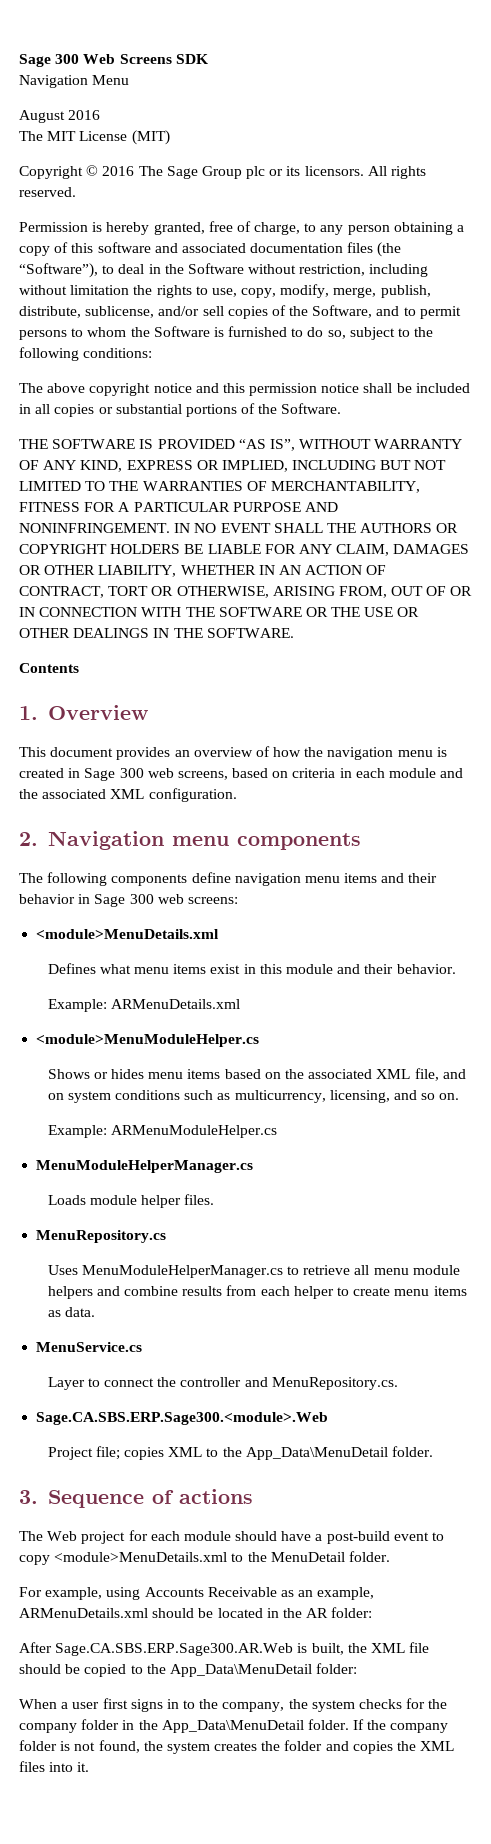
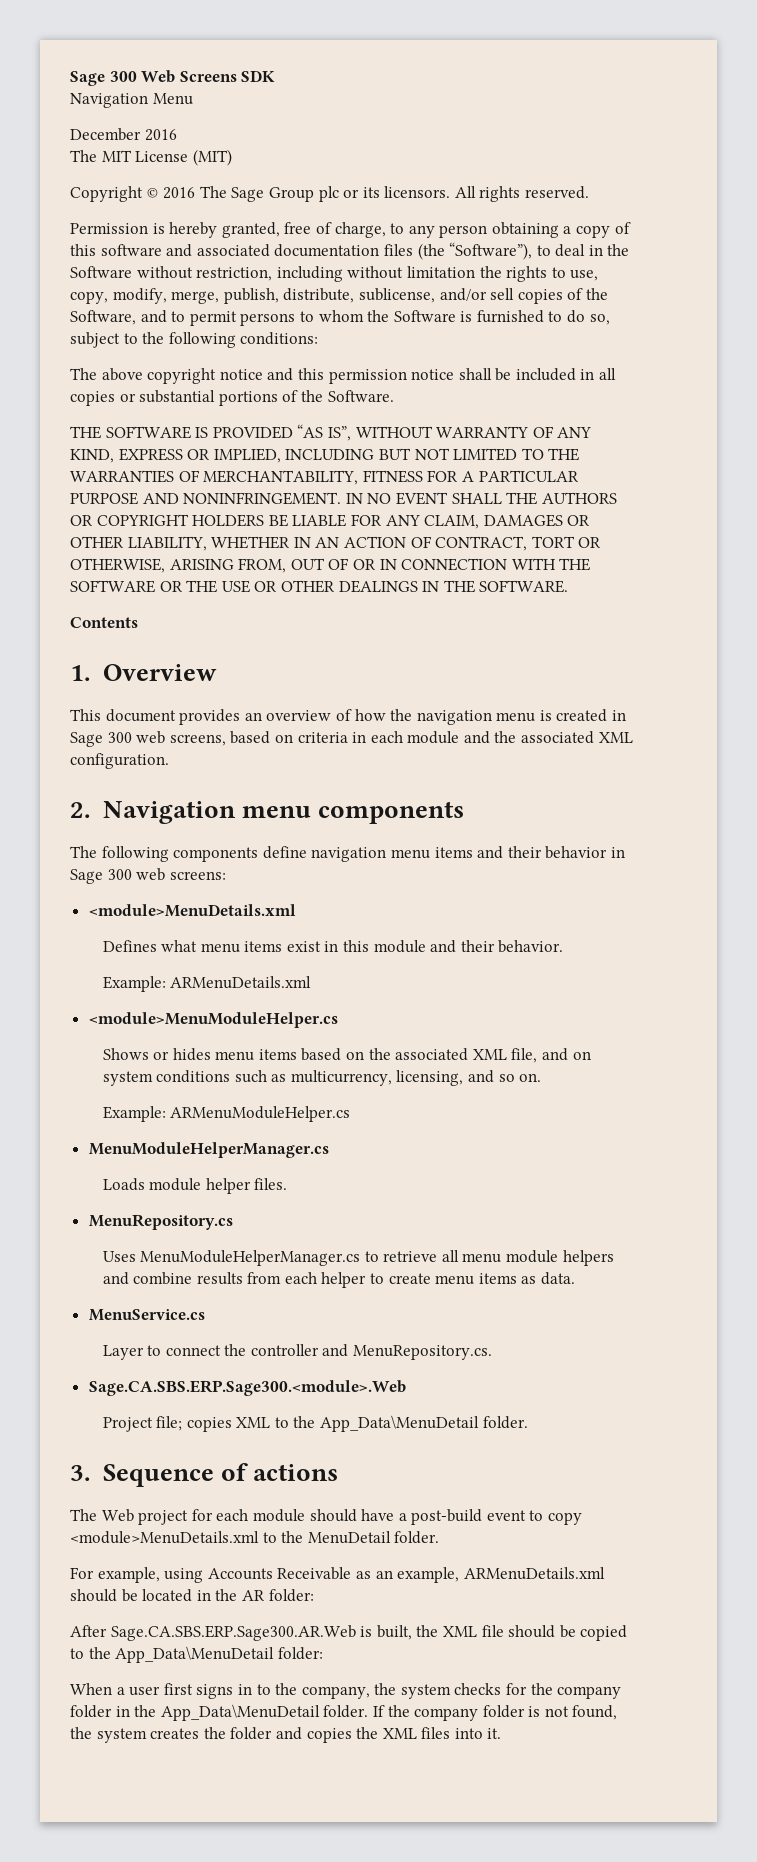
- August 2016
+ December 2016

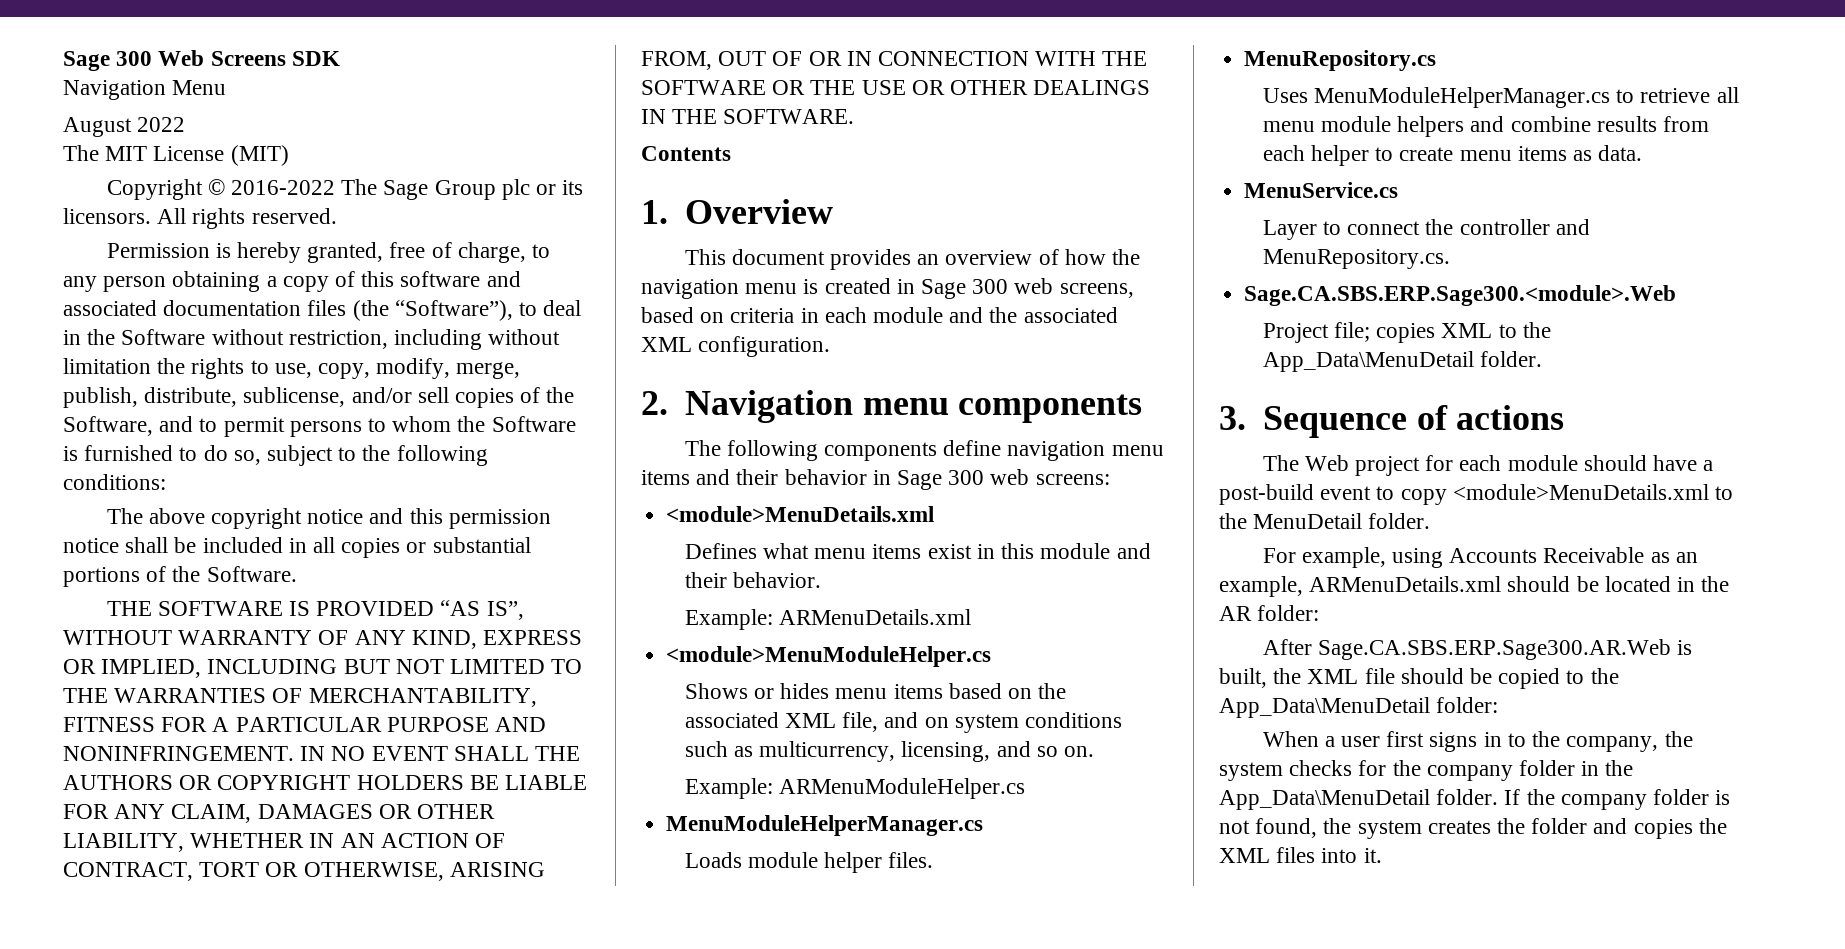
- December 2016
+ August 2022
- Copyright © 2016 The Sage Group plc or its licensors.
+ Copyright © 2016-2022 The Sage Group plc or its licensors.

